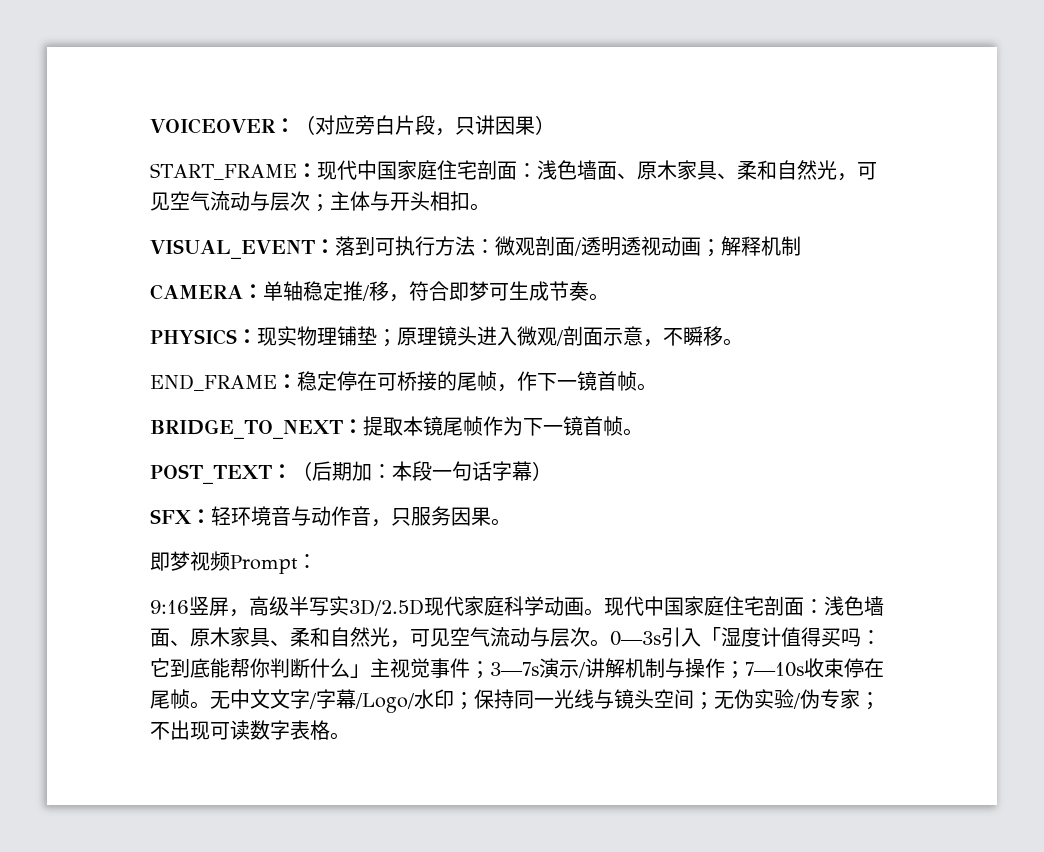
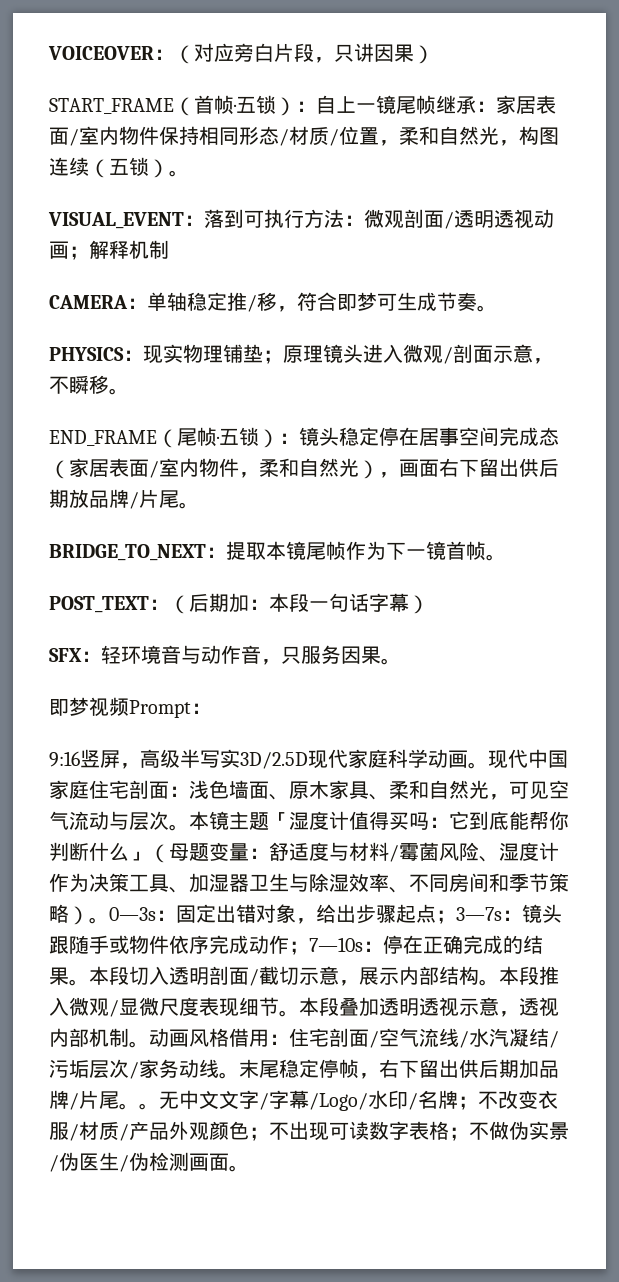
- START_FRAME：现代中国家庭住宅剖面：浅色墙面、原木家具、柔和自然光，可见空气流动与层次；主体与开头相扣。
+ START_FRAME（首帧·五锁）：自上一镜尾帧继承：家居表面/室内物件保持相同形态/材质/位置，柔和自然光，构图连续（五锁）。
- END_FRAME：稳定停在可桥接的尾帧，作下一镜首帧。
+ END_FRAME（尾帧·五锁）：镜头稳定停在居事空间完成态（家居表面/室内物件，柔和自然光），画面右下留出供后期放品牌/片尾。
- 0—3s引入「湿度计值得买吗：它到底能帮你判断什么」主视觉事件；3—7s演示/讲解机制与操作；7—10s收束停在尾帧。
+ 本镜主题「湿度计值得买吗：它到底能帮你判断什么」（母题变量：舒适度与材料/霉菌风险、湿度计作为决策工具、加湿器卫生与除湿效率、不同房间和季节策略）。0—3s：固定出错对象，给出步骤起点；3—7s：镜头跟随手或物件依序完成动作；7—10s：停在正确完成的结果。本段切入透明剖面/截切示意，展示内部结构。本段推入微观/显微尺度表现细节。本段叠加透明透视示意，透视内部机制。动画风格借用：住宅剖面/空气流线/水汽凝结/污垢层次/家务动线。末尾稳定停帧，右下留出供后期加品牌/片尾。。
- 无中文文字/字幕/Logo/水印；保持同一光线与镜头空间；无伪实验/伪专家；不出现可读数字表格。
+ 无中文文字/字幕/Logo/水印/名牌；不改变衣服/材质/产品外观颜色；不出现可读数字表格；不做伪实景/伪医生/伪检测画面。

